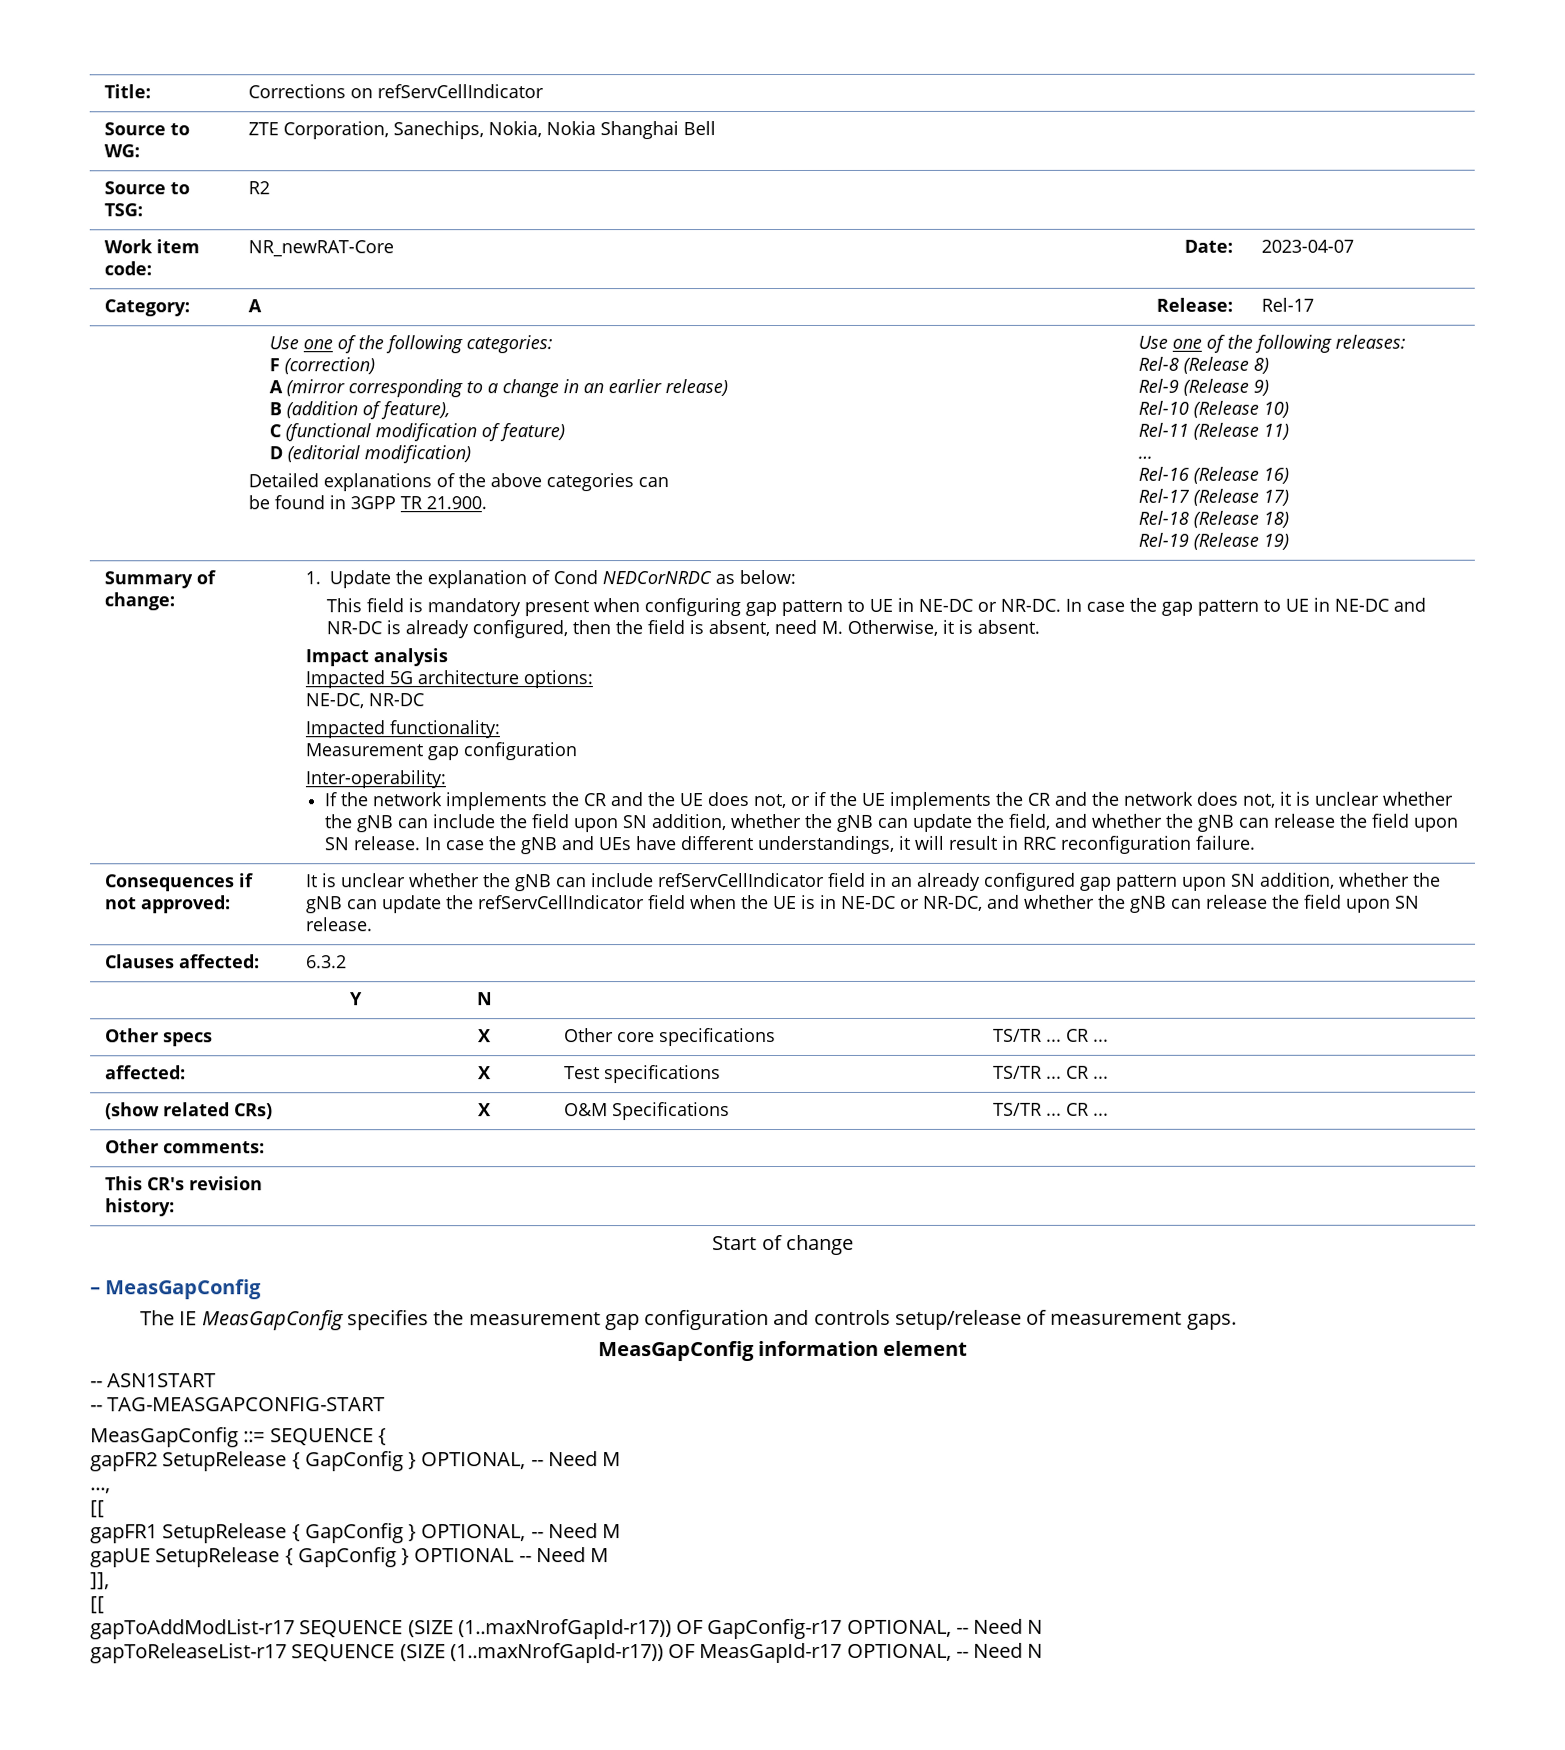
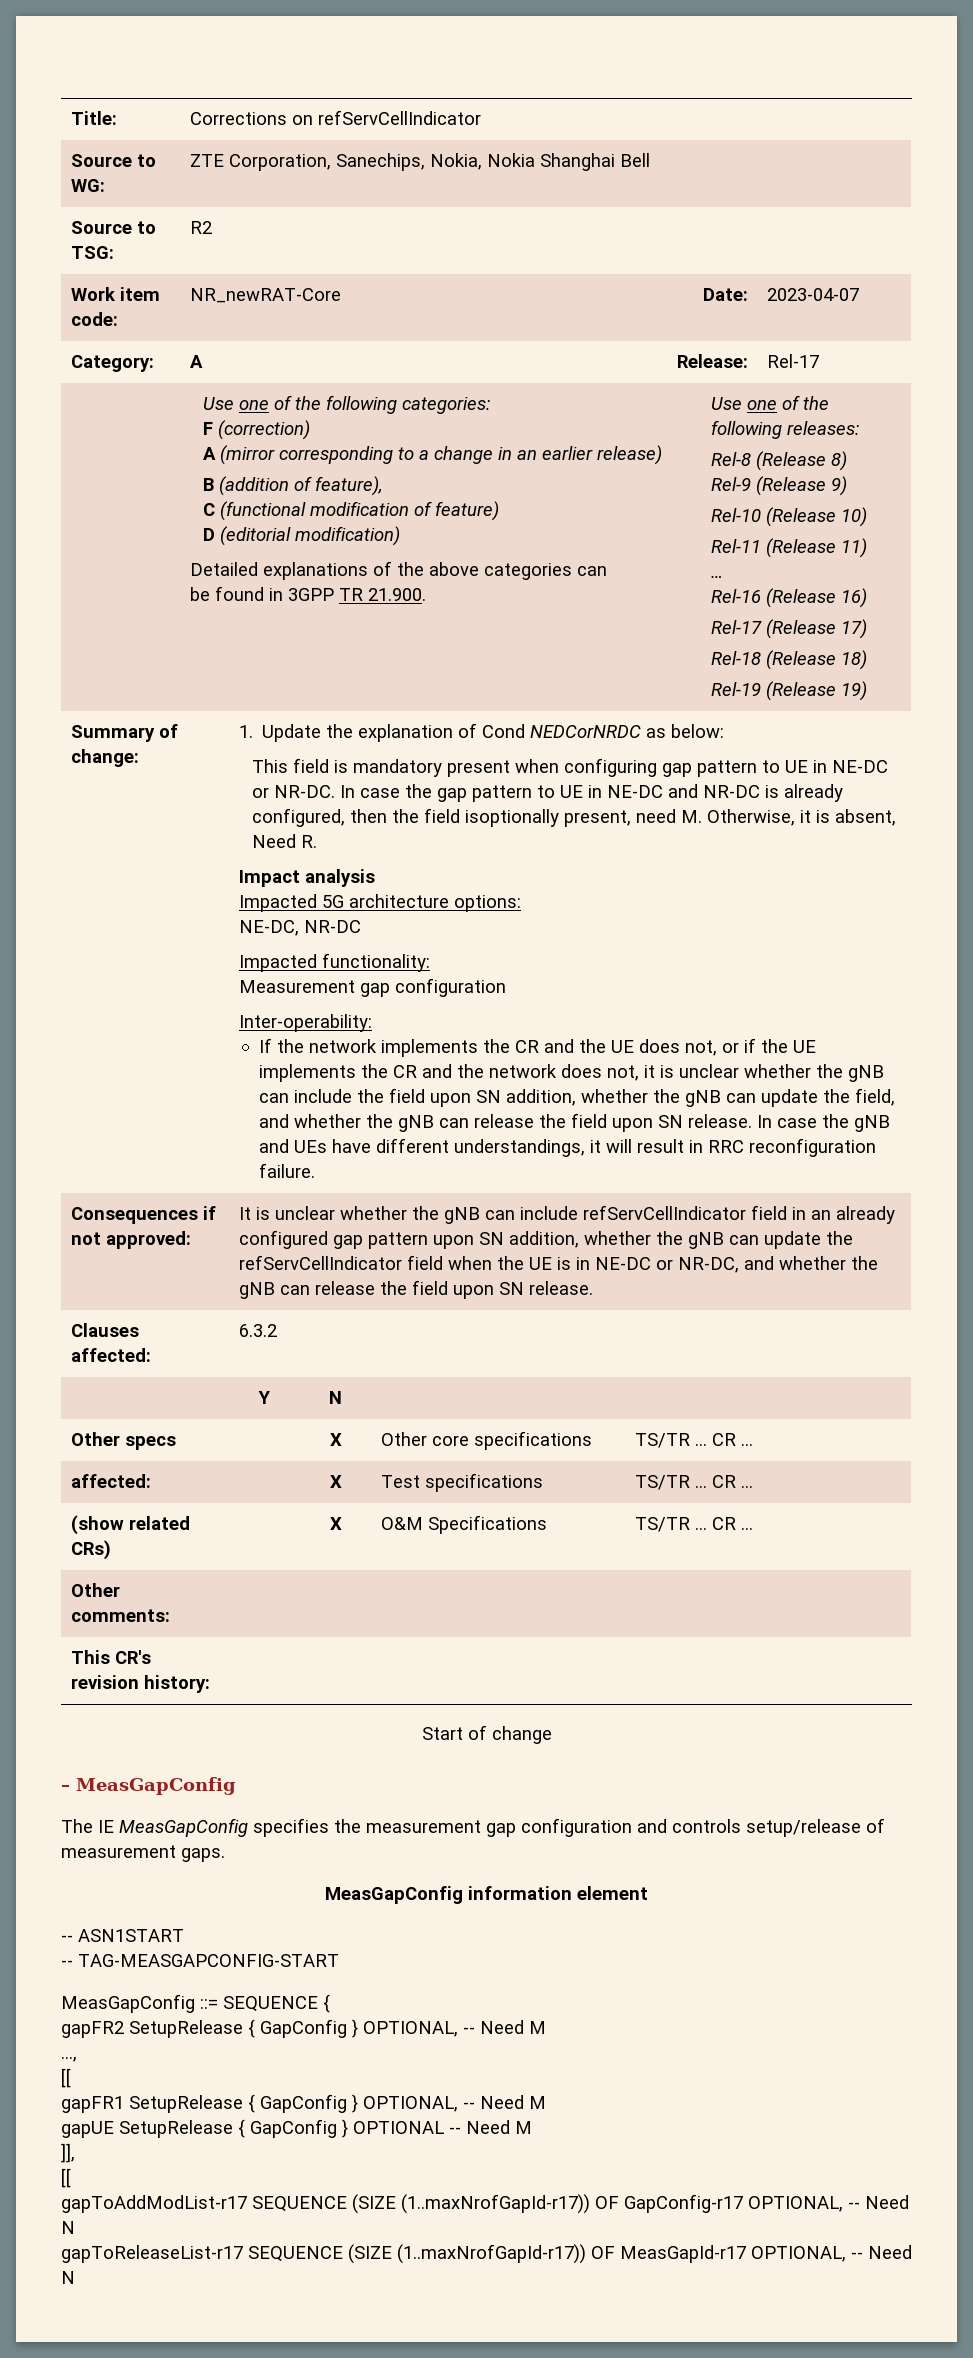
- In case the gap pattern to UE in NE-DC and NR-DC is already configured, then the field is absent, need M. Otherwise, it is absent.
+ In case the gap pattern to UE in NE-DC and NR-DC is already configured, then the field isoptionally present, need M. Otherwise, it is absent, Need R.

